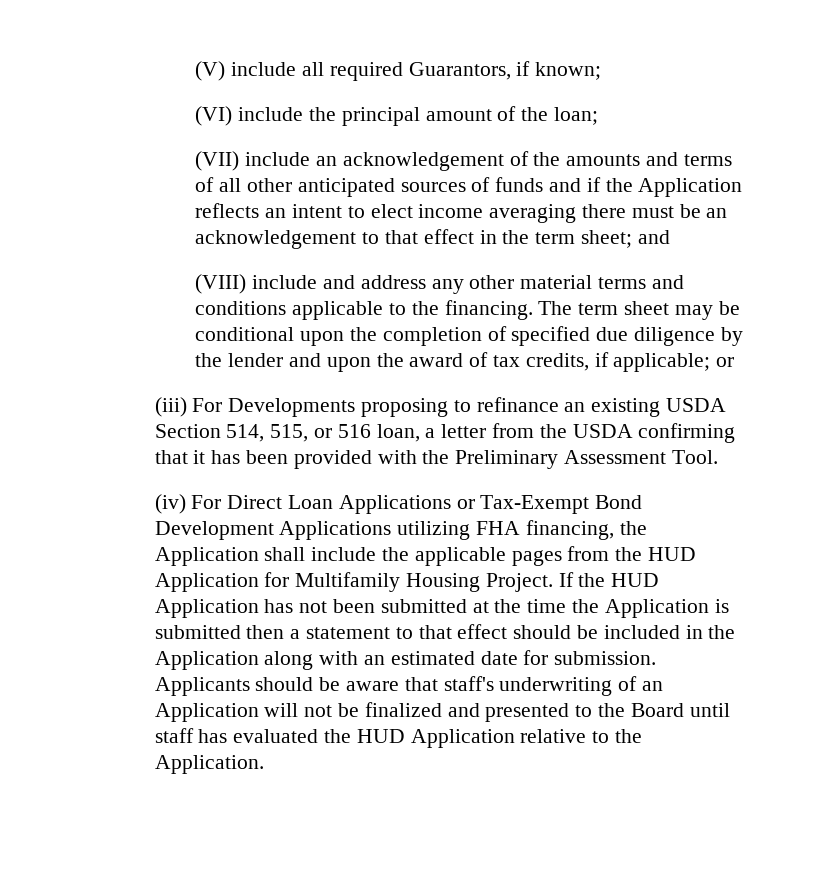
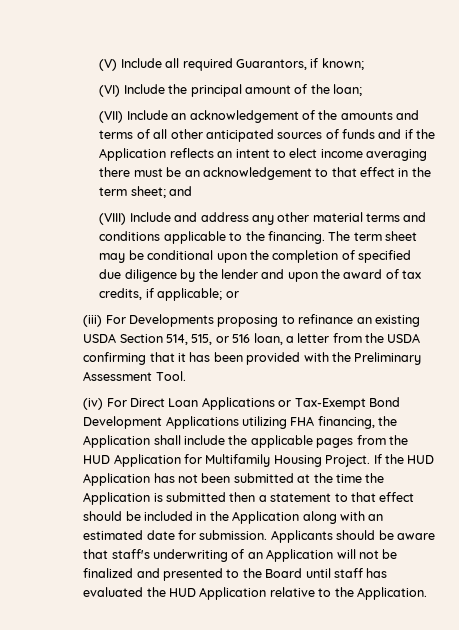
- (V) include all required Guarantors, if known;
+ (V) Include all required Guarantors, if known;
- (VI) include the principal amount of the loan;
+ (VI) Include the principal amount of the loan;
- (VII) include an acknowledgement of the amounts and terms of all other anticipated sources of funds and if the Application reflects an intent to elect income averaging there must be an acknowledgement to that effect in the term sheet; and
+ (VII) Include an acknowledgement of the amounts and terms of all other anticipated sources of funds and if the Application reflects an intent to elect income averaging there must be an acknowledgement to that effect in the term sheet; and
- (VIII) include and address any other material terms and conditions applicable to the financing.
+ (VIII) Include and address any other material terms and conditions applicable to the financing.

